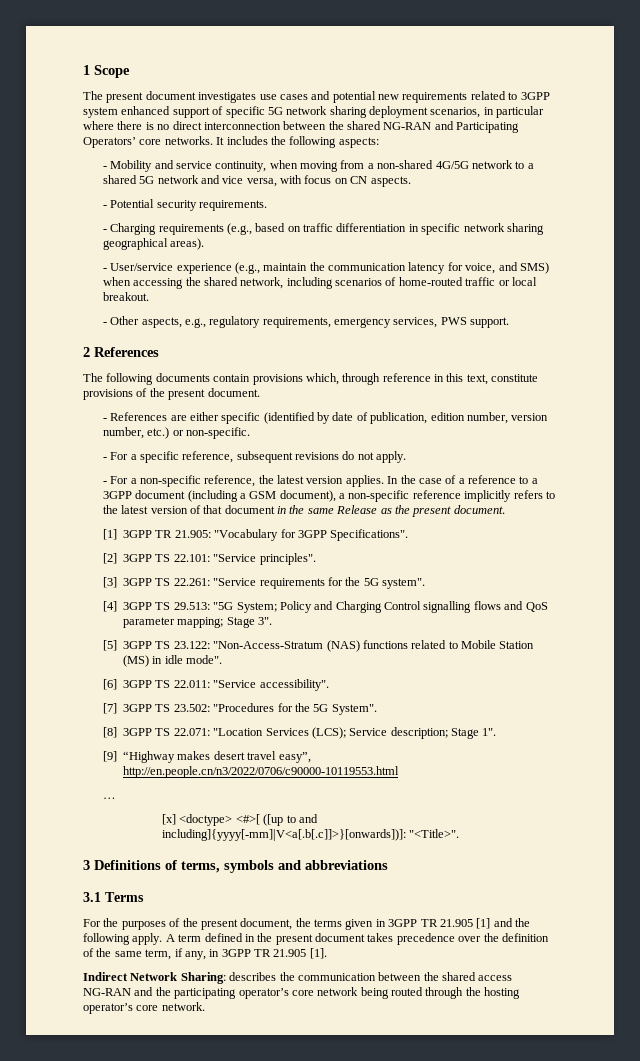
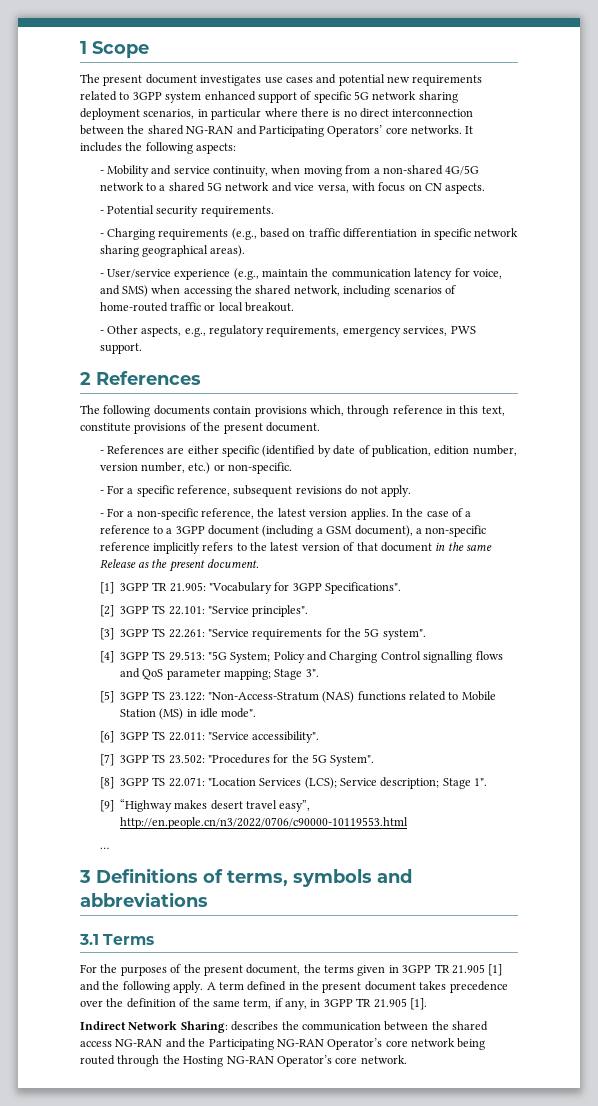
- [x] <doctype> <#>[ ([up to and including]{yyyy[-mm]|V<a[.b[.c]]>}[onwards])]: "<Title>".
- Indirect Network Sharing: describes the communication between the shared access NG-RAN and the participating operator’s core network being routed through the hosting operator’s core network.
+ Indirect Network Sharing: describes the communication between the shared access NG-RAN and the Participating NG-RAN Operator’s core network being routed through the Hosting NG-RAN Operator’s core network.

